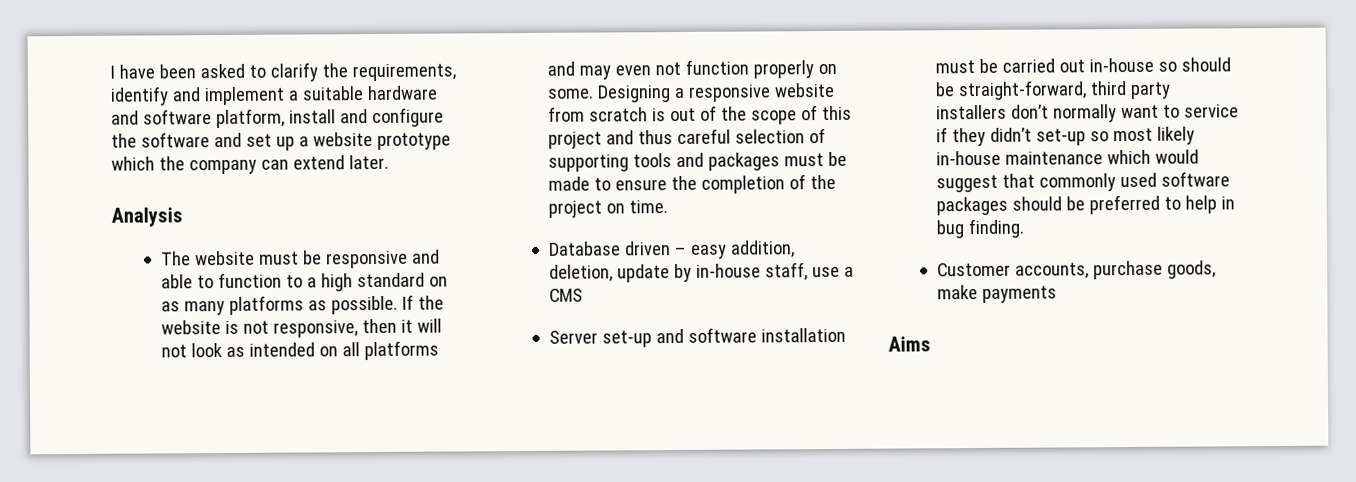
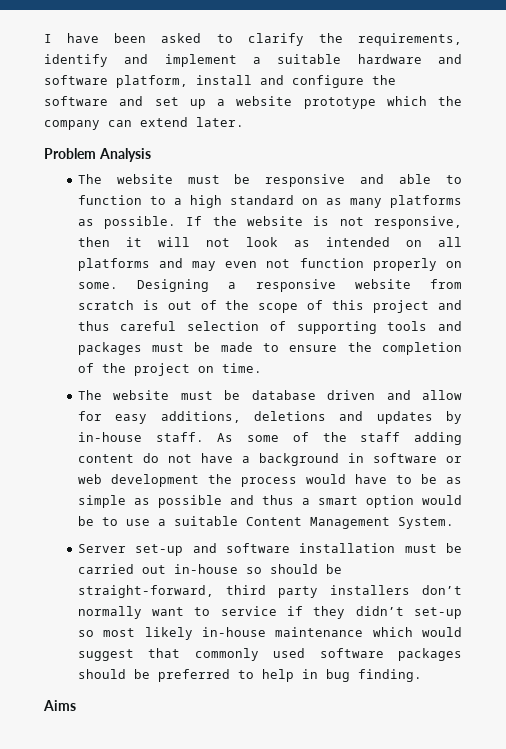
- Analysis
+ Problem Analysis
- Database driven – easy addition, deletion, update by in-house staff, use a CMS
+ The website must be database driven and allow for easy additions, deletions and updates by in-house staff. As some of the staff adding content do not have a background in software or web development the process would have to be as simple as possible and thus a smart option would be to use a suitable Content Management System.
- Customer accounts, purchase goods, make payments

